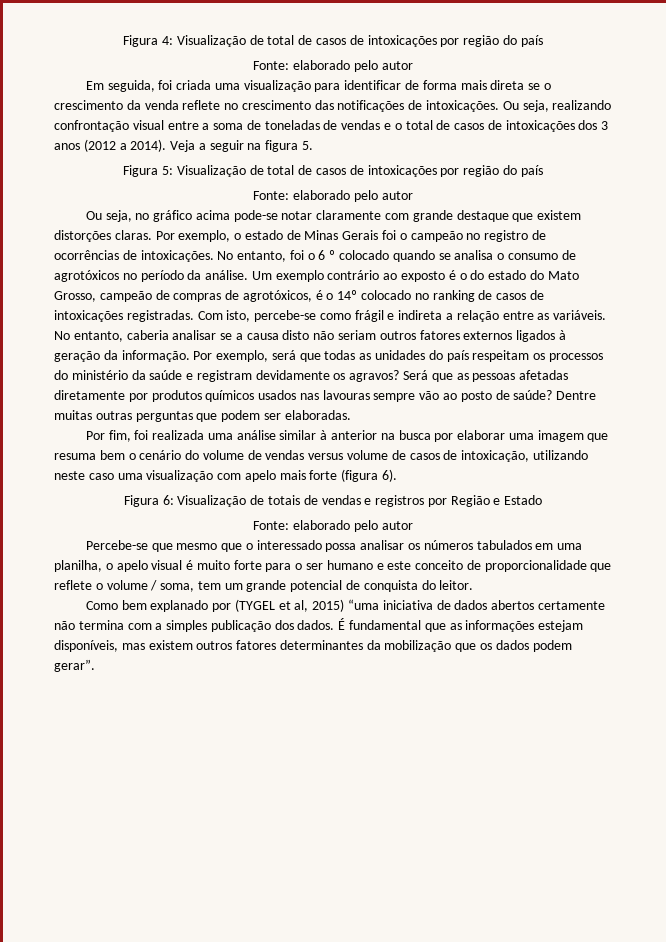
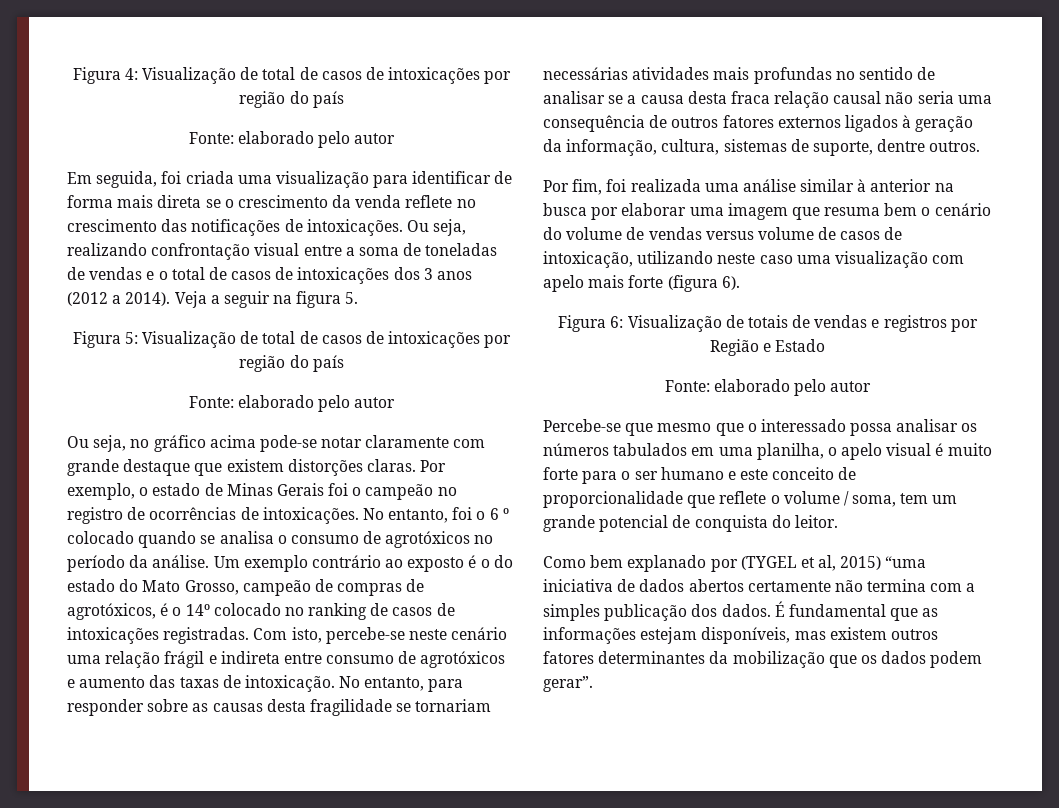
- Com isto, percebe-se como frágil e indireta a relação entre as variáveis. No entanto, caberia analisar se a causa disto não seriam outros fatores externos ligados à geração da informação. Por exemplo, será que todas as unidades do país respeitam os processos do ministério da saúde e registram devidamente os agravos? Será que as pessoas afetadas diretamente por produtos químicos usados nas lavouras sempre vão ao posto de saúde? Dentre muitas outras perguntas que podem ser elaboradas.
+ Com isto, percebe-se neste cenário uma relação frágil e indireta entre consumo de agrotóxicos e aumento das taxas de intoxicação. No entanto, para responder sobre as causas desta fragilidade se tornariam necessárias atividades mais profundas no sentido de analisar se a causa desta fraca relação causal não seria uma consequência de outros fatores externos ligados à geração da informação, cultura, sistemas de suporte, dentre outros.

